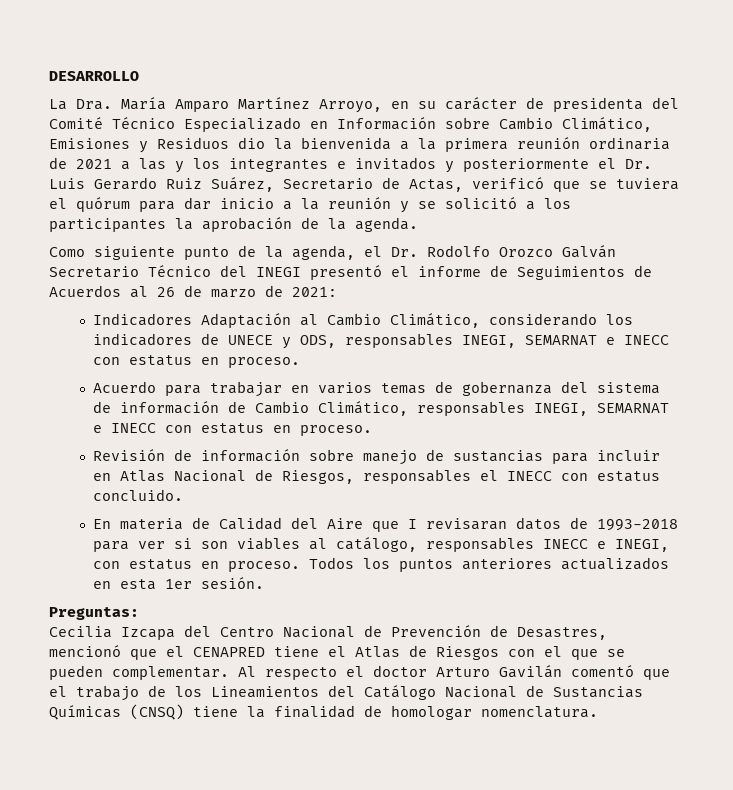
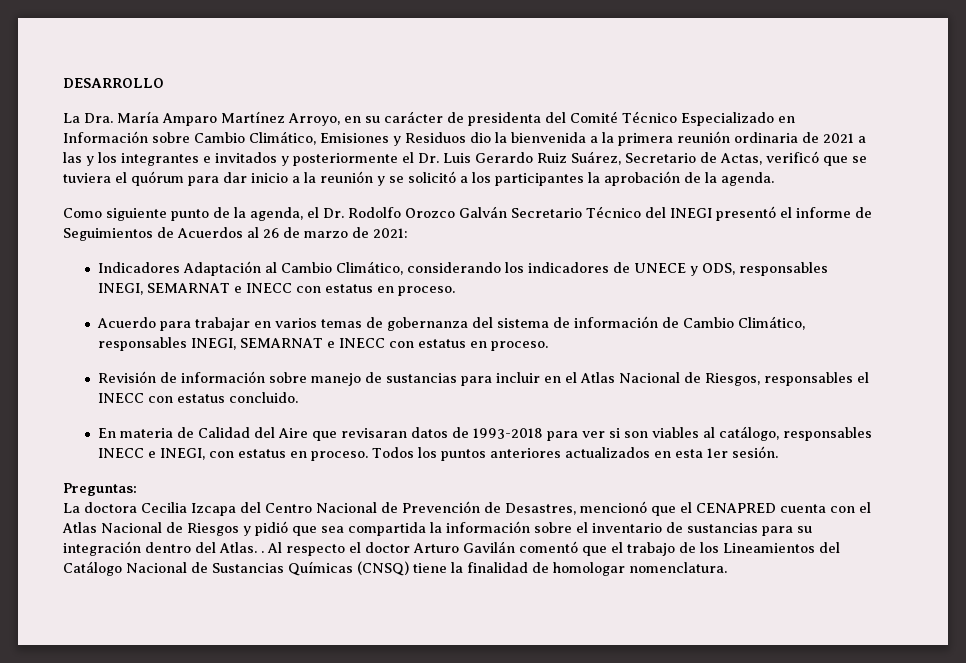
- Revisión de información sobre manejo de sustancias para incluir en Atlas Nacional de Riesgos, responsables el INECC con estatus concluido.
+ Revisión de información sobre manejo de sustancias para incluir en el Atlas Nacional de Riesgos, responsables el INECC con estatus concluido.
- En materia de Calidad del Aire que I revisaran datos de 1993-2018 para ver si son viables al catálogo, responsables INECC e INEGI, con estatus en proceso.
+ En materia de Calidad del Aire que revisaran datos de 1993-2018 para ver si son viables al catálogo, responsables INECC e INEGI, con estatus en proceso.
- Cecilia Izcapa del Centro Nacional de Prevención de Desastres, mencionó que el CENAPRED tiene el Atlas de Riesgos con el que se pueden complementar.
+ La doctora Cecilia Izcapa del Centro Nacional de Prevención de Desastres, mencionó que el CENAPRED cuenta con el Atlas Nacional de Riesgos y pidió que sea compartida la información sobre el inventario de sustancias para su integración dentro del Atlas. .

